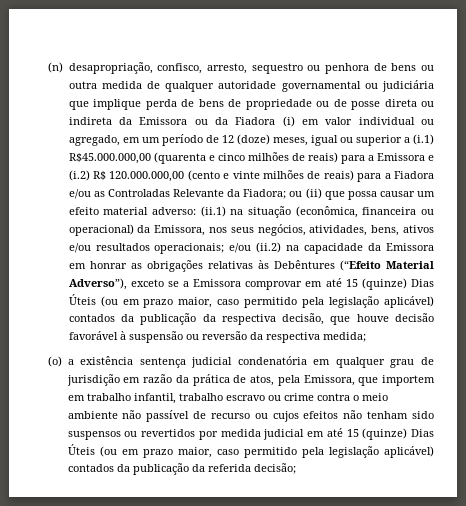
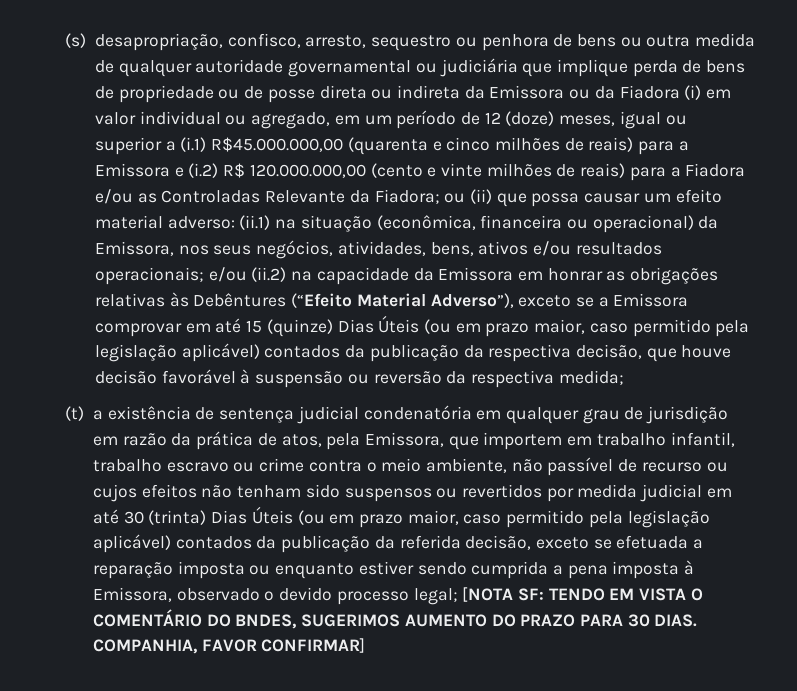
- (n) desapropriação, confisco, arresto, sequestro ou penhora de bens ou outra medida de qualquer autoridade governamental ou judiciária que implique perda de bens de propriedade ou de posse direta ou indireta da Emissora ou da Fiadora (i) em valor individual ou agregado, em um período de 12 (doze) meses, igual ou superior a (i.1) R$45.000.000,00 (quarenta e cinco milhões de reais) para a Emissora e (i.2) R$ 120.000.000,00 (cento e vinte milhões de reais) para a Fiadora e/ou as Controladas Relevante da Fiadora;
+ (s) desapropriação, confisco, arresto, sequestro ou penhora de bens ou outra medida de qualquer autoridade governamental ou judiciária que implique perda de bens de propriedade ou de posse direta ou indireta da Emissora ou da Fiadora (i) em valor individual ou agregado, em um período de 12 (doze) meses, igual ou superior a (i.1) R$45.000.000,00 (quarenta e cinco milhões de reais) para a Emissora e (i.2) R$ 120.000.000,00 (cento e vinte milhões de reais) para a Fiadora e/ou as Controladas Relevante da Fiadora;
- (o) a existência sentença judicial condenatória em qualquer grau de jurisdição em razão da prática de atos, pela Emissora, que importem em trabalho infantil, trabalho escravo ou crime contra o meio ambiente não passível de recurso ou cujos efeitos não tenham sido suspensos ou revertidos por medida judicial em até 15 (quinze) Dias Úteis (ou em prazo maior, caso permitido pela legislação aplicável) contados da publicação da referida decisão;
+ (t) a existência de sentença judicial condenatória em qualquer grau de jurisdição em razão da prática de atos, pela Emissora, que importem em trabalho infantil, trabalho escravo ou crime contra o meio ambiente, não passível de recurso ou cujos efeitos não tenham sido suspensos ou revertidos por medida judicial em até 30 (trinta) Dias Úteis (ou em prazo maior, caso permitido pela legislação aplicável) contados da publicação da referida decisão, exceto se efetuada a reparação imposta ou enquanto estiver sendo cumprida a pena imposta à Emissora, observado o devido processo legal; [NOTA SF: TENDO EM VISTA O COMENTÁRIO DO BNDES, SUGERIMOS AUMENTO DO PRAZO PARA 30 DIAS. COMPANHIA, FAVOR CONFIRMAR]

